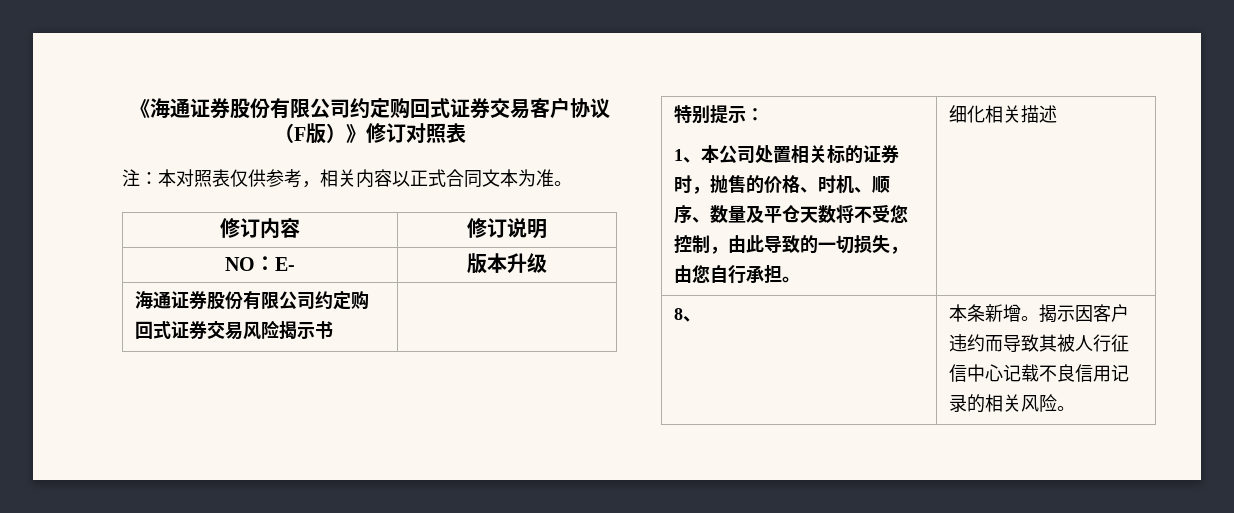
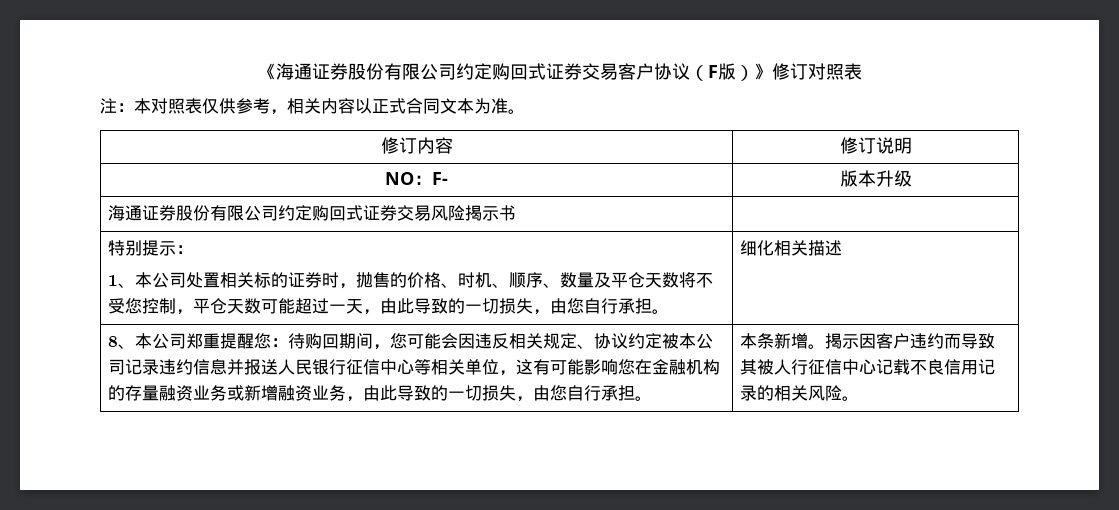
- NO：E- | 版本升级
+ NO：F- | 版本升级
- 1、本公司处置相关标的证券时，抛售的价格、时机、顺序、数量及平仓天数将不受您控制，由此导致的一切损失，由您自行承担。
+ 1、本公司处置相关标的证券时，抛售的价格、时机、顺序、数量及平仓天数将不受您控制，平仓天数可能超过一天，由此导致的一切损失，由您自行承担。
- 8、
+ 8、本公司郑重提醒您：待购回期间，您可能会因违反相关规定、协议约定被本公司记录违约信息并报送人民银行征信中心等相关单位，这有可能影响您在金融机构的存量融资业务或新增融资业务，由此导致的一切损失，由您自行承担。

